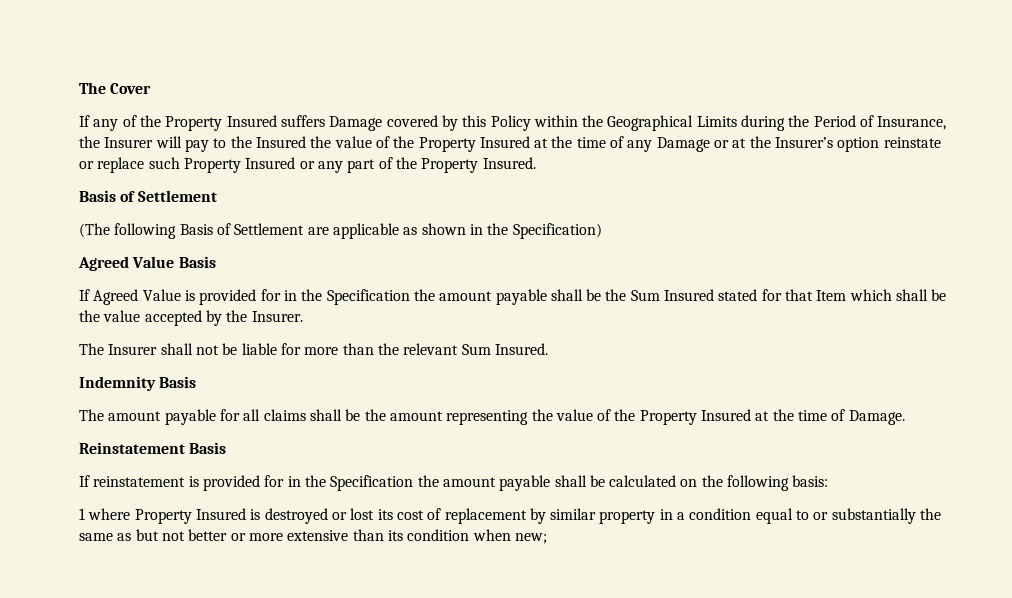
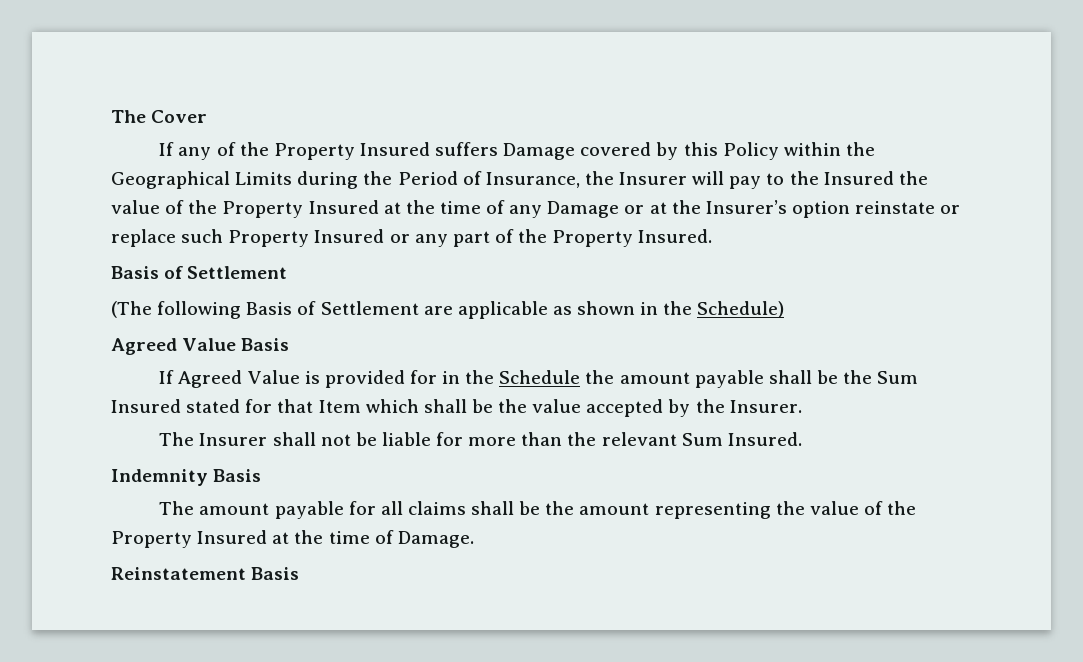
- (The following Basis of Settlement are applicable as shown in the Specification)
+ (The following Basis of Settlement are applicable as shown in the Schedule)
- If Agreed Value is provided for in the Specification the amount payable shall be the Sum Insured stated for that Item which shall be the value accepted by the Insurer.
+ If Agreed Value is provided for in the Schedule the amount payable shall be the Sum Insured stated for that Item which shall be the value accepted by the Insurer.
- If reinstatement is provided for in the Specification the amount payable shall be calculated on the following basis:
- 1 where Property Insured is destroyed or lost its cost of replacement by similar property in a condition equal to or substantially the same as but not better or more extensive than its condition when new;

